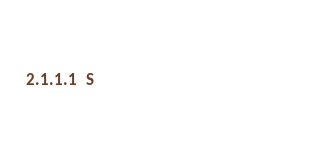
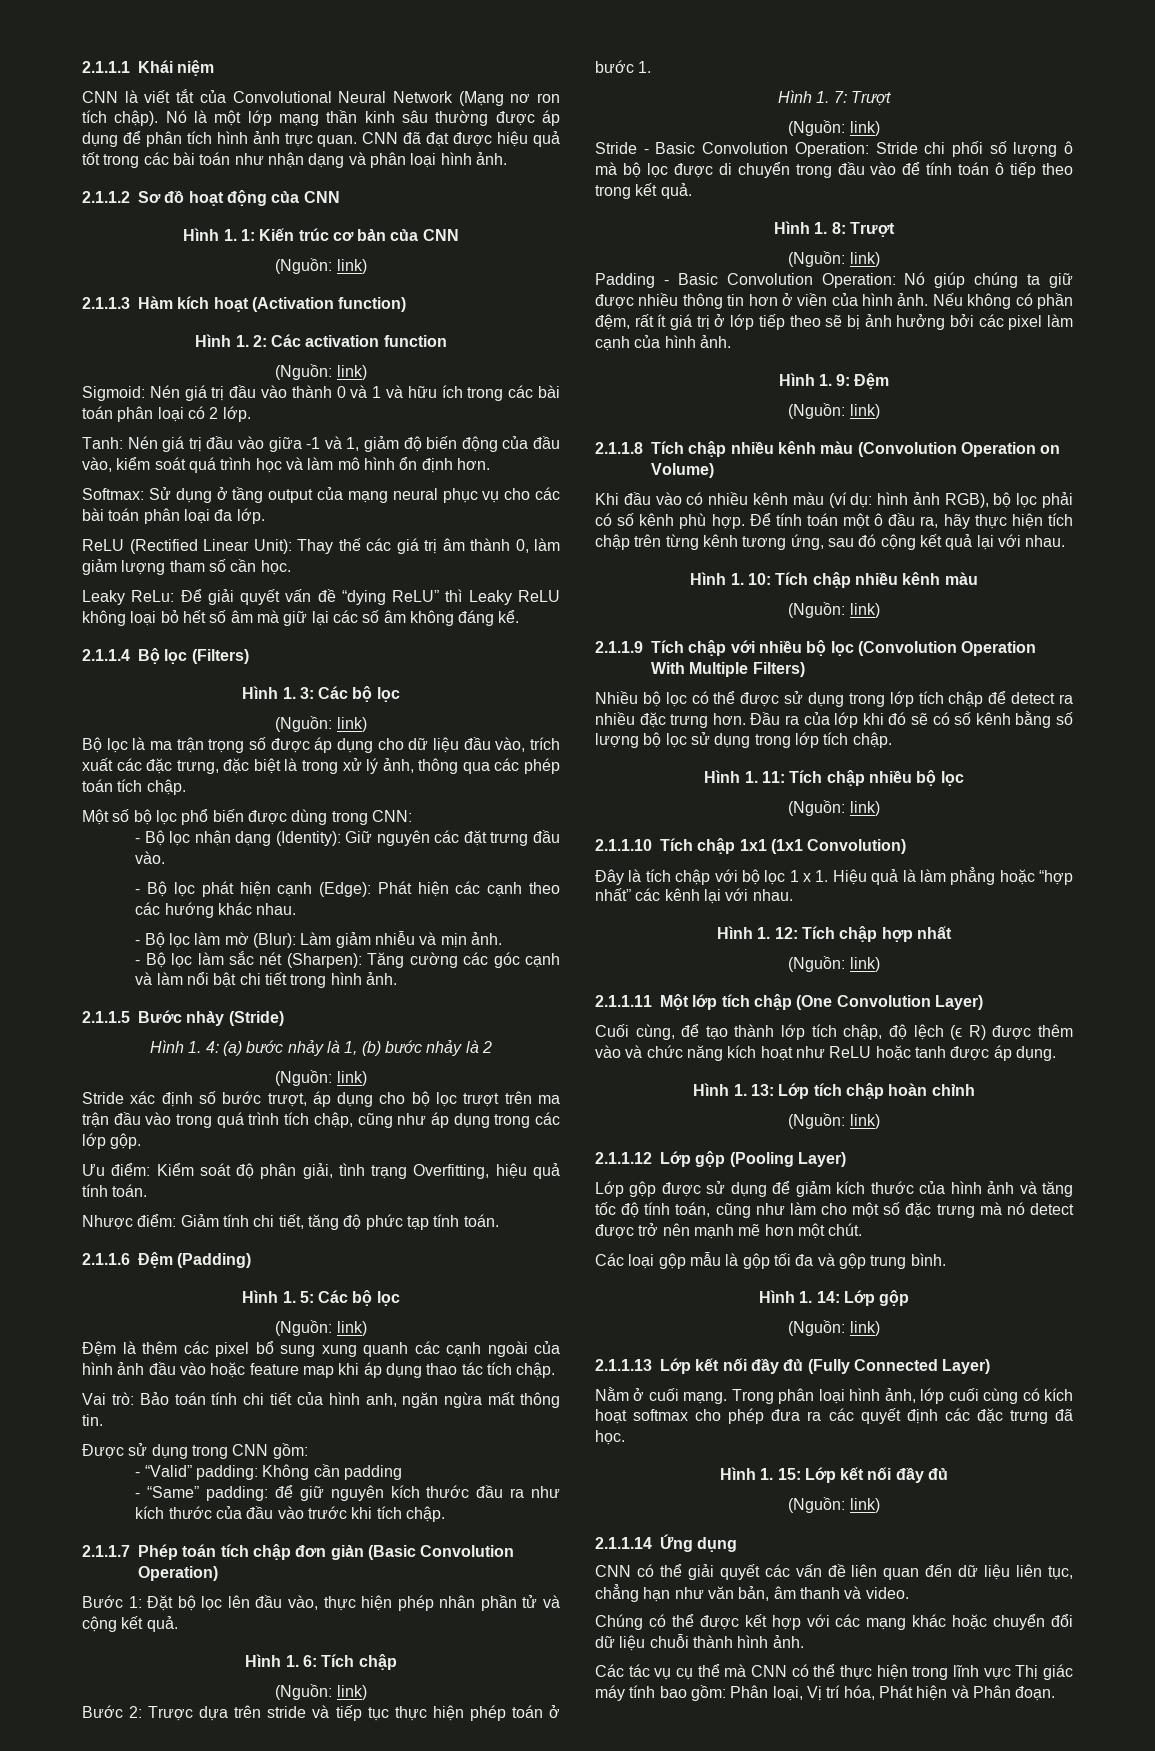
- 2.1.1.1 S
+ 2.1.1.1 Khái niệm
+ CNN là viết tắt của Convolutional Neural Network (Mạng nơ ron tích chập). Nó là một lớp mạng thần kinh sâu thường được áp dụng để phân tích hình ảnh trực quan. CNN đã đạt được hiệu quả tốt trong các bài toán như nhận dạng và phân loại hình ảnh.
+ 2.1.1.2 Sơ đồ hoạt động của CNN
+ Hình 1. 1: Kiến trúc cơ bản của CNN
+ (Nguồn: link)
+ 2.1.1.3 Hàm kích hoạt (Activation function)
+ Hình 1. 2: Các activation function
+ (Nguồn: link)
+ Sigmoid: Nén giá trị đầu vào thành 0 và 1 và hữu ích trong các bài toán phân loại có 2 lớp.
+ Tanh: Nén giá trị đầu vào giữa -1 và 1, giảm độ biến động của đầu vào, kiểm soát quá trình học và làm mô hình ổn định hơn.
+ Softmax: Sử dụng ở tầng output của mạng neural phục vụ cho các bài toán phân loại đa lớp.
+ ReLU (Rectified Linear Unit): Thay thế các giá trị âm thành 0, làm giảm lượng tham số cần học.
+ Leaky ReLu: Để giải quyết vấn đề “dying ReLU” thì Leaky ReLU không loại bỏ hết số âm mà giữ lại các số âm không đáng kể.
+ 2.1.1.4 Bộ lọc (Filters)
+ Hình 1. 3: Các bộ lọc
+ (Nguồn: link)
+ Bộ lọc là ma trận trọng số được áp dụng cho dữ liệu đầu vào, trích xuất các đặc trưng, đặc biệt là trong xử lý ảnh, thông qua các phép toán tích chập.
+ Một số bộ lọc phổ biến được dùng trong CNN:
+ - Bộ lọc nhận dạng (Identity): Giữ nguyên các đặt trưng đầu vào.
+ - Bộ lọc phát hiện cạnh (Edge): Phát hiện các cạnh theo các hướng khác nhau.
+ - Bộ lọc làm mờ (Blur): Làm giảm nhiễu và mịn ảnh.
+ - Bộ lọc làm sắc nét (Sharpen): Tăng cường các góc cạnh và làm nổi bật chi tiết trong hình ảnh.
+ 2.1.1.5 Bước nhảy (Stride)
+ Hình 1. 4: (a) bước nhảy là 1, (b) bước nhảy là 2
+ (Nguồn: link)
+ Stride xác định số bước trượt, áp dụng cho bộ lọc trượt trên ma trận đầu vào trong quá trình tích chập, cũng như áp dụng trong các lớp gộp.
+ Ưu điểm: Kiểm soát độ phân giải, tình trạng Overfitting, hiệu quả tính toán.
+ Nhược điểm: Giảm tính chi tiết, tăng độ phức tạp tính toán.
+ 2.1.1.6 Đệm (Padding)
+ Hình 1. 5: Các bộ lọc
+ (Nguồn: link)
+ Đệm là thêm các pixel bổ sung xung quanh các cạnh ngoài của hình ảnh đầu vào hoặc feature map khi áp dụng thao tác tích chập.
+ Vai trò: Bảo toán tính chi tiết của hình anh, ngăn ngừa mất thông tin.
+ Được sử dụng trong CNN gồm:
+ - “Valid” padding: Không cần padding
+ - “Same” padding: để giữ nguyên kích thước đầu ra như kích thước của đầu vào trước khi tích chập.
+ 2.1.1.7 Phép toán tích chập đơn giản (Basic Convolution Operation)
+ Bước 1: Đặt bộ lọc lên đầu vào, thực hiện phép nhân phần tử và cộng kết quả.
+ Hình 1. 6: Tích chập
+ (Nguồn: link)
+ Bước 2: Trược dựa trên stride và tiếp tục thực hiện phép toán ở bước 1.
+ Hình 1. 7: Trượt
+ (Nguồn: link)
+ Stride - Basic Convolution Operation: Stride chi phối số lượng ô mà bộ lọc được di chuyển trong đầu vào để tính toán ô tiếp theo trong kết quả.
+ Hình 1. 8: Trượt
+ (Nguồn: link)
+ Padding - Basic Convolution Operation: Nó giúp chúng ta giữ được nhiều thông tin hơn ở viền của hình ảnh. Nếu không có phần đệm, rất ít giá trị ở lớp tiếp theo sẽ bị ảnh hưởng bởi các pixel làm cạnh của hình ảnh.
+ Hình 1. 9: Đệm
+ (Nguồn: link)
+ 2.1.1.8 Tích chập nhiều kênh màu (Convolution Operation on Volume)
+ Khi đầu vào có nhiều kênh màu (ví dụ: hình ảnh RGB), bộ lọc phải có số kênh phù hợp. Để tính toán một ô đầu ra, hãy thực hiện tích chập trên từng kênh tương ứng, sau đó cộng kết quả lại với nhau.
+ Hình 1. 10: Tích chập nhiều kênh màu
+ (Nguồn: link)
+ 2.1.1.9 Tích chập với nhiều bộ lọc (Convolution Operation With Multiple Filters)
+ Nhiều bộ lọc có thể được sử dụng trong lớp tích chập để detect ra nhiều đặc trưng hơn. Đầu ra của lớp khi đó sẽ có số kênh bằng số lượng bộ lọc sử dụng trong lớp tích chập.
+ Hình 1. 11: Tích chập nhiều bộ lọc
+ (Nguồn: link)
+ 2.1.1.10 Tích chập 1x1 (1x1 Convolution)
+ Đây là tích chập với bộ lọc 1 x 1. Hiệu quả là làm phẳng hoặc “hợp nhất” các kênh lại với nhau.
+ Hình 1. 12: Tích chập hợp nhất
+ (Nguồn: link)
+ 2.1.1.11 Một lớp tích chập (One Convolution Layer)
+ Cuối cùng, để tạo thành lớp tích chập, độ lệch (ϵ R) được thêm vào và chức năng kích hoạt như ReLU hoặc tanh được áp dụng.
+ Hình 1. 13: Lớp tích chập hoàn chỉnh
+ (Nguồn: link)
+ 2.1.1.12 Lớp gộp (Pooling Layer)
+ Lớp gộp được sử dụng để giảm kích thước của hình ảnh và tăng tốc độ tính toán, cũng như làm cho một số đặc trưng mà nó detect được trở nên mạnh mẽ hơn một chút.
+ Các loại gộp mẫu là gộp tối đa và gộp trung bình.
+ Hình 1. 14: Lớp gộp
+ (Nguồn: link)
+ 2.1.1.13 Lớp kết nối đầy đủ (Fully Connected Layer)
+ Nằm ở cuối mạng. Trong phân loại hình ảnh, lớp cuối cùng có kích hoạt softmax cho phép đưa ra các quyết định các đặc trưng đã học.
+ Hình 1. 15: Lớp kết nối đầy đủ
+ (Nguồn: link)
+ 2.1.1.14 Ứng dụng
+ CNN có thể giải quyết các vấn đề liên quan đến dữ liệu liên tục, chẳng hạn như văn bản, âm thanh và video.
+ Chúng có thể được kết hợp với các mạng khác hoặc chuyển đổi dữ liệu chuỗi thành hình ảnh.
+ Các tác vụ cụ thể mà CNN có thể thực hiện trong lĩnh vực Thị giác máy tính bao gồm: Phân loại, Vị trí hóa, Phát hiện và Phân đoạn.

